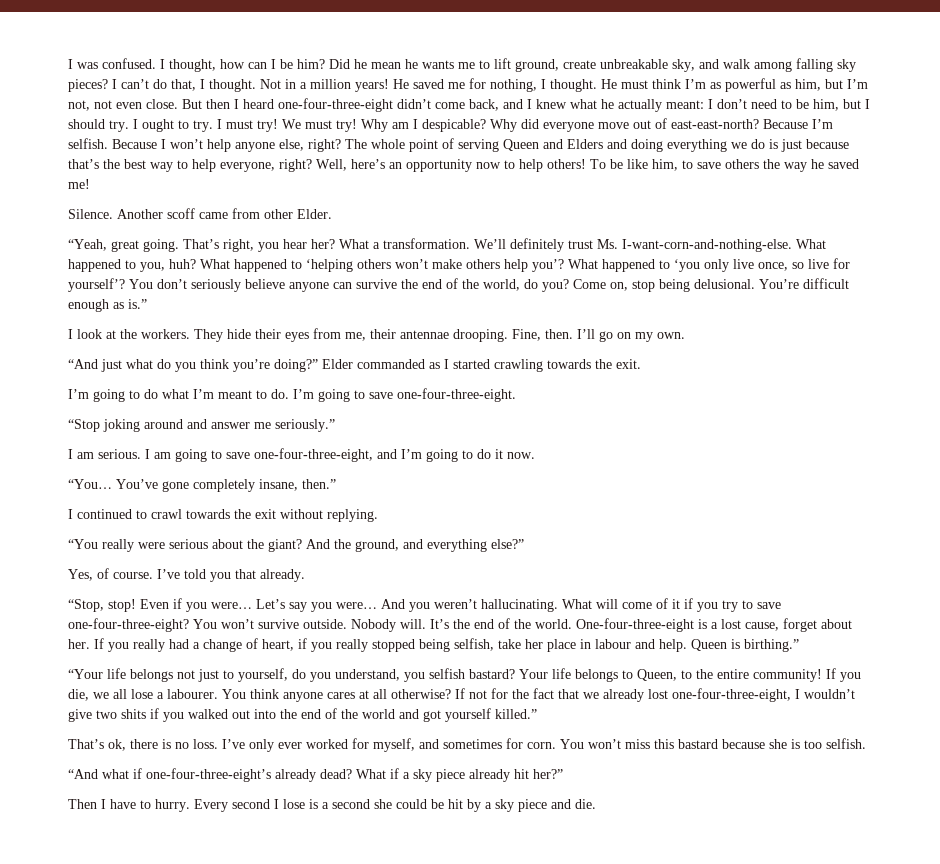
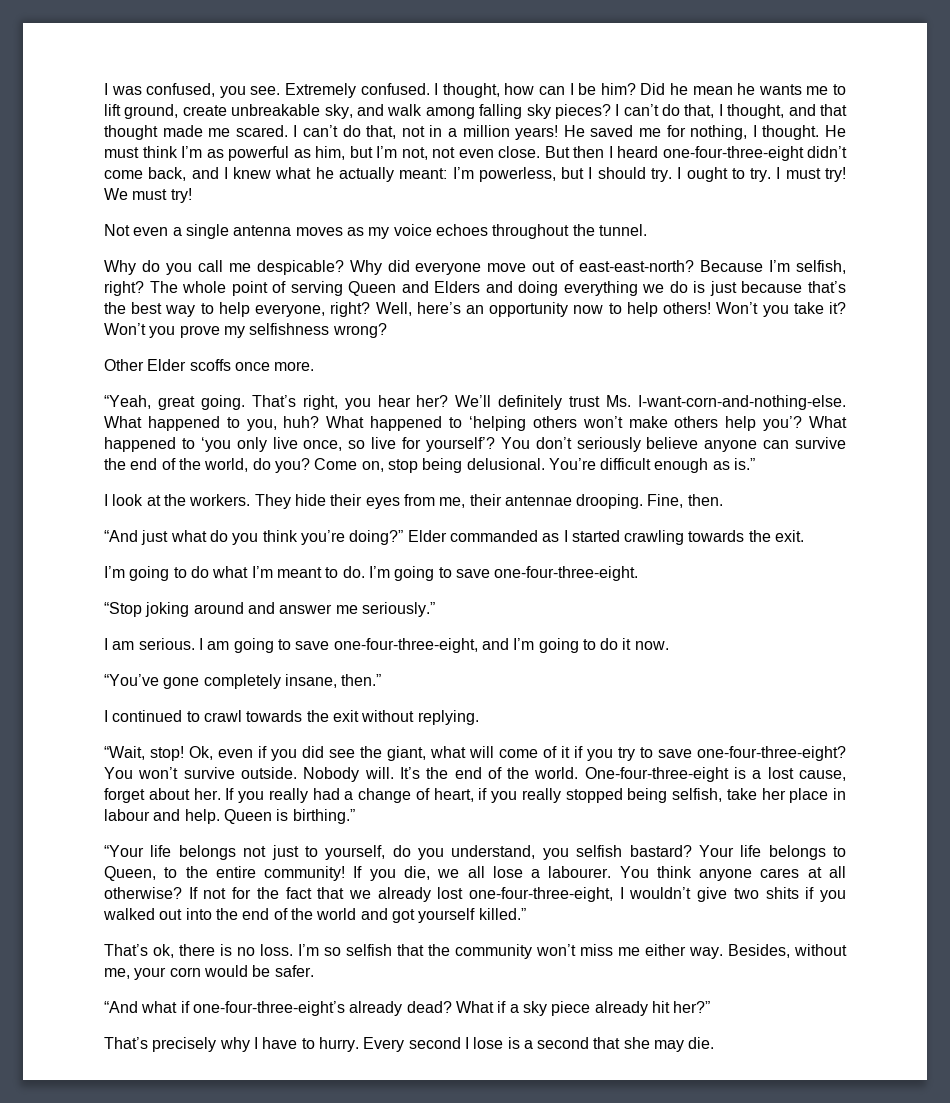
- I was confused.
+ I was confused, you see. Extremely confused.
- I can’t do that, I thought. Not in a million years!
+ I can’t do that, I thought, and that thought made me scared. I can’t do that, not in a million years!
- But then I heard one-four-three-eight didn’t come back, and I knew what he actually meant: I don’t need to be him, but I should try.
+ But then I heard one-four-three-eight didn’t come back, and I knew what he actually meant: I’m powerless, but I should try.
- We must try! Why am I despicable?
+ We must try!
+ Not even a single antenna moves as my voice echoes throughout the tunnel.
+ Why do you call me despicable?
- Because I’m selfish. Because I won’t help anyone else, right?
+ Because I’m selfish, right?
- To be like him, to save others the way he saved me!
- Silence. Another scoff came from other Elder.
+ Won’t you take it? Won’t you prove my selfishness wrong?
+ Other Elder scoffs once more.
- What a transformation.
- I’ll go on my own.
- “You… You’ve gone completely insane, then.”
+ “You’ve gone completely insane, then.”
- “You really were serious about the giant? And the ground, and everything else?”
- Yes, of course. I’ve told you that already.
- “Stop, stop! Even if you were… Let’s say you were… And you weren’t hallucinating. What will come of it if you try to save one-four-three-eight?
+ “Wait, stop! Ok, even if you did see the giant, what will come of it if you try to save one-four-three-eight?
- I’ve only ever worked for myself, and sometimes for corn. You won’t miss this bastard because she is too selfish.
+ I’m so selfish that the community won’t miss me either way. Besides, without me, your corn would be safer.
- Then I have to hurry.
+ That’s precisely why I have to hurry.
- Every second I lose is a second she could be hit by a sky piece and die.
+ Every second I lose is a second that she may die.

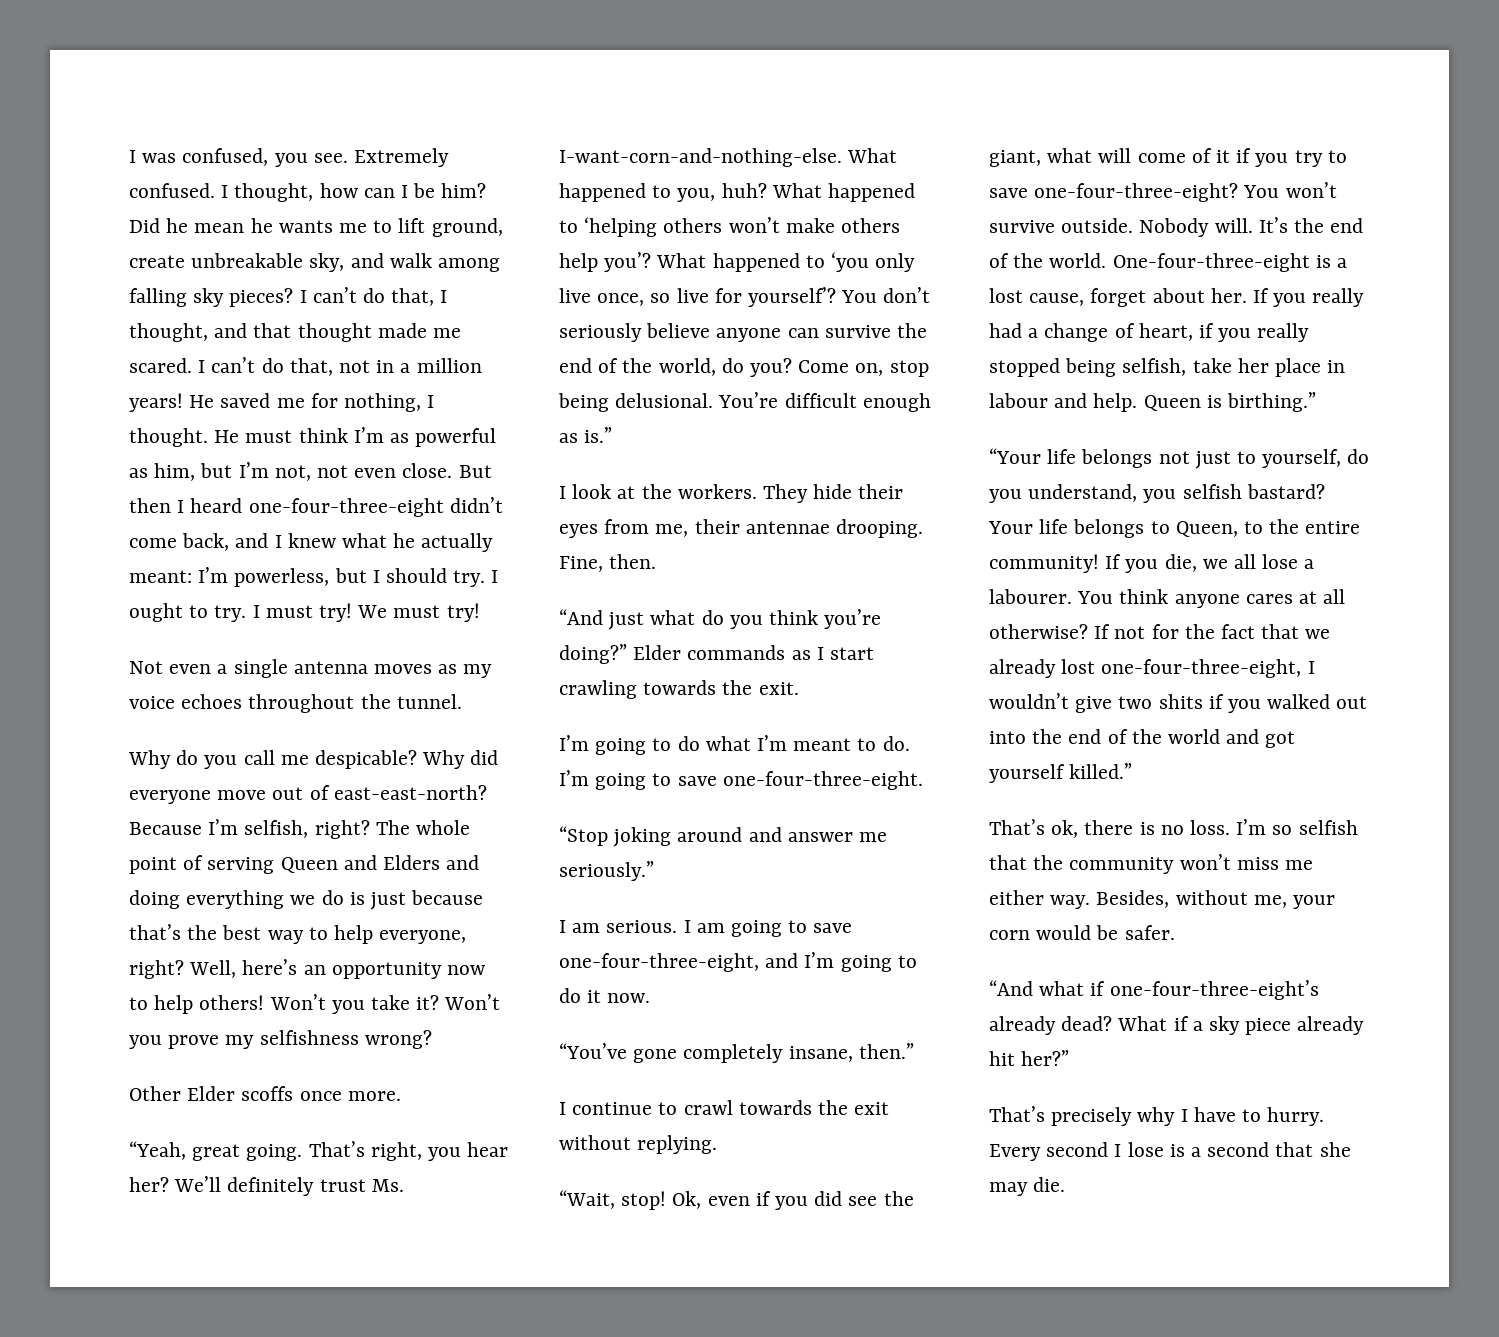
- Elder commanded as I started crawling towards the exit.
+ Elder commands as I start crawling towards the exit.
- I continued to crawl towards the exit without replying.
+ I continue to crawl towards the exit without replying.

